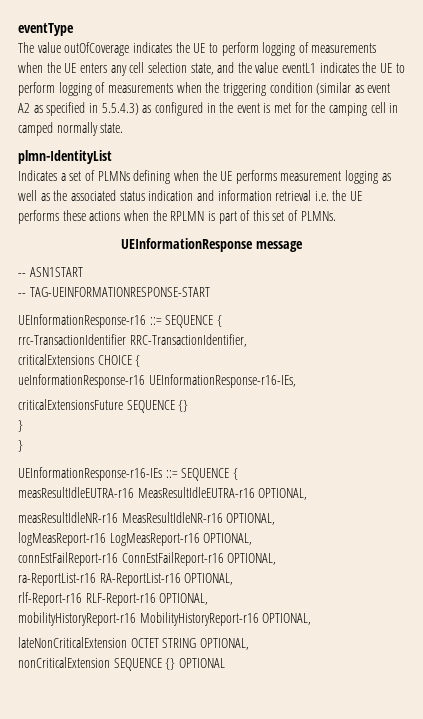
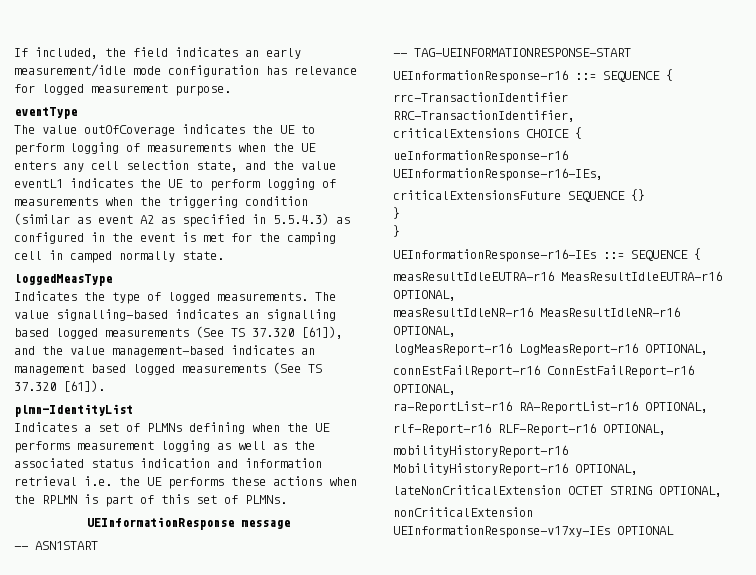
+ If included, the field indicates an early measurement/idle mode configuration has relevance for logged measurement purpose.
+ loggedMeasType
+ Indicates the type of logged measurements. The value signalling-based indicates an signalling based logged measurements (See TS 37.320 [61]), and the value management-based indicates an management based logged measurements (See TS 37.320 [61]).
- nonCriticalExtension SEQUENCE {} OPTIONAL
+ nonCriticalExtension UEInformationResponse-v17xy-IEs OPTIONAL

